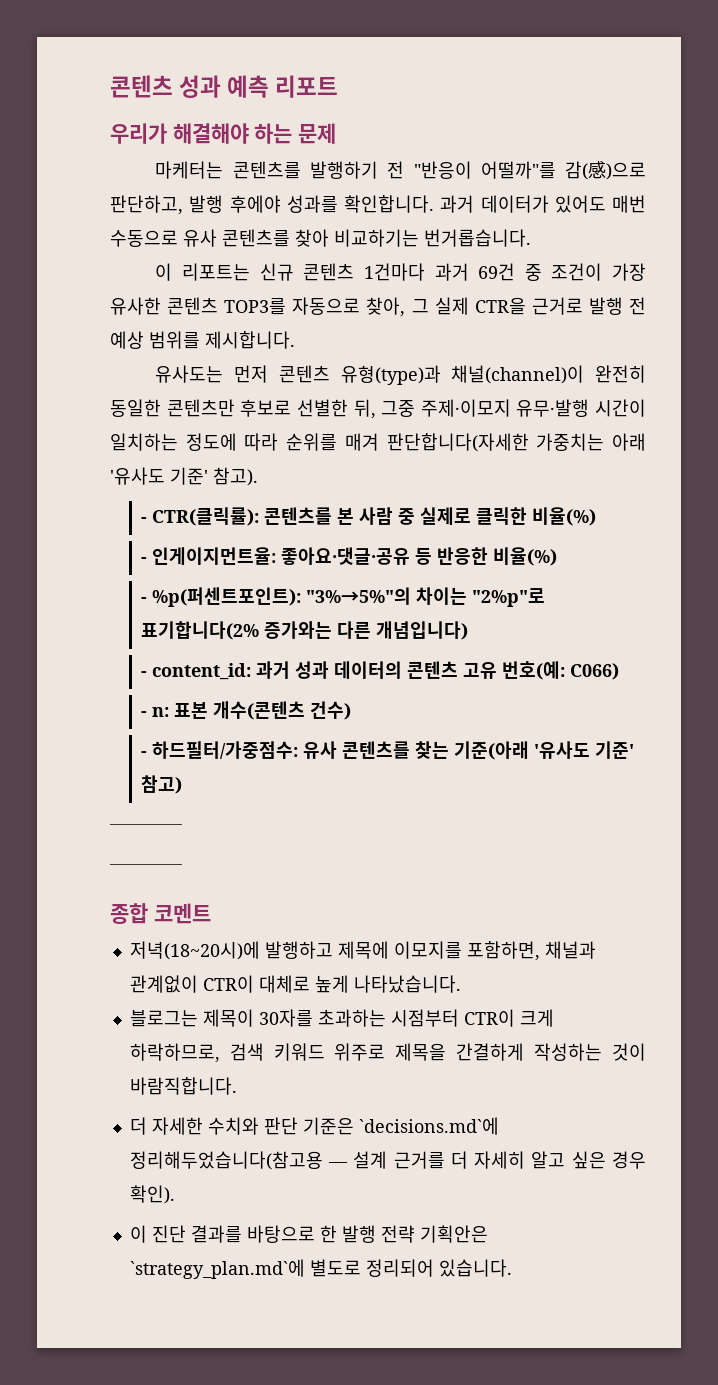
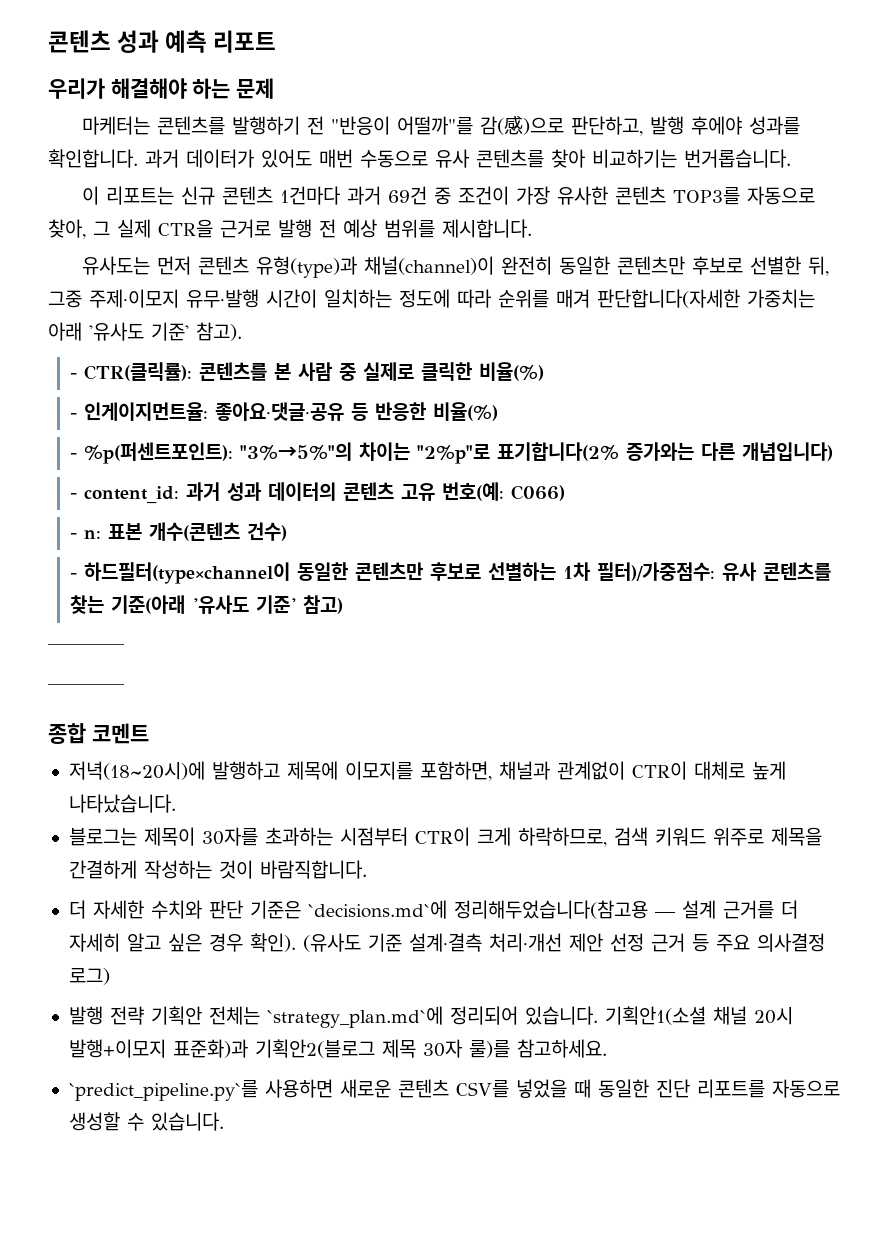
- - 하드필터/가중점수: 유사 콘텐츠를 찾는 기준(아래 '유사도 기준' 참고)
+ - 하드필터(type×channel이 동일한 콘텐츠만 후보로 선별하는 1차 필터)/가중점수: 유사 콘텐츠를 찾는 기준(아래 '유사도 기준' 참고)
- 더 자세한 수치와 판단 기준은 `decisions.md`에 정리해두었습니다(참고용 — 설계 근거를 더 자세히 알고 싶은 경우 확인).
- 이 진단 결과를 바탕으로 한 발행 전략 기획안은 `strategy_plan.md`에 별도로 정리되어 있습니다.
+ 더 자세한 수치와 판단 기준은 `decisions.md`에 정리해두었습니다(참고용 — 설계 근거를 더 자세히 알고 싶은 경우 확인). (유사도 기준 설계·결측 처리·개선 제안 선정 근거 등 주요 의사결정 로그)
+ 발행 전략 기획안 전체는 `strategy_plan.md`에 정리되어 있습니다. 기획안1(소셜 채널 20시 발행+이모지 표준화)과 기획안2(블로그 제목 30자 룰)를 참고하세요.
+ `predict_pipeline.py`를 사용하면 새로운 콘텐츠 CSV를 넣었을 때 동일한 진단 리포트를 자동으로 생성할 수 있습니다.

